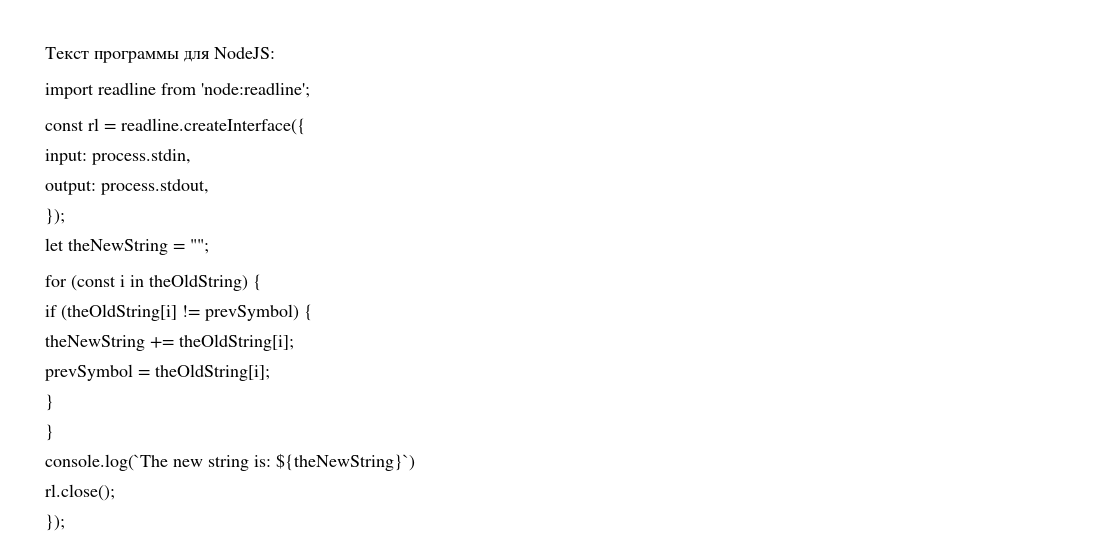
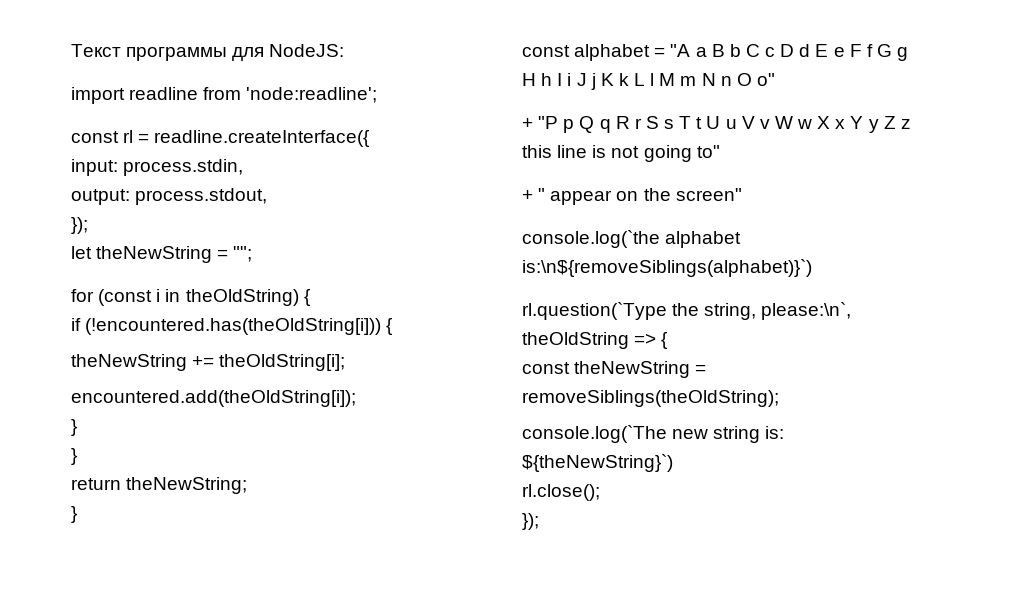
- if (theOldString[i] != prevSymbol) {
+ if (!encountered.has(theOldString[i])) {
- prevSymbol = theOldString[i];
+ encountered.add(theOldString[i]);
+ return theNewString;
+ }
+ const alphabet = "A a B b C c D d E e F f G g H h I i J j K k L l M m N n O o"
+ + "P p Q q R r S s T t U u V v W w X x Y y Z z this line is not going to"
+ + " appear on the screen"
+ console.log(`the alphabet is:\n${removeSiblings(alphabet)}`)
+ rl.question(`Type the string, please:\n`, theOldString => {
+ const theNewString = removeSiblings(theOldString);

